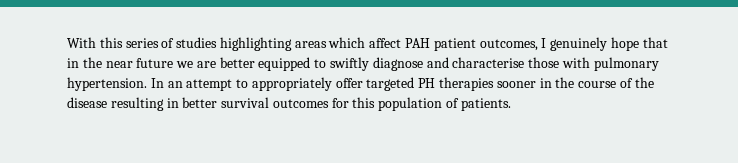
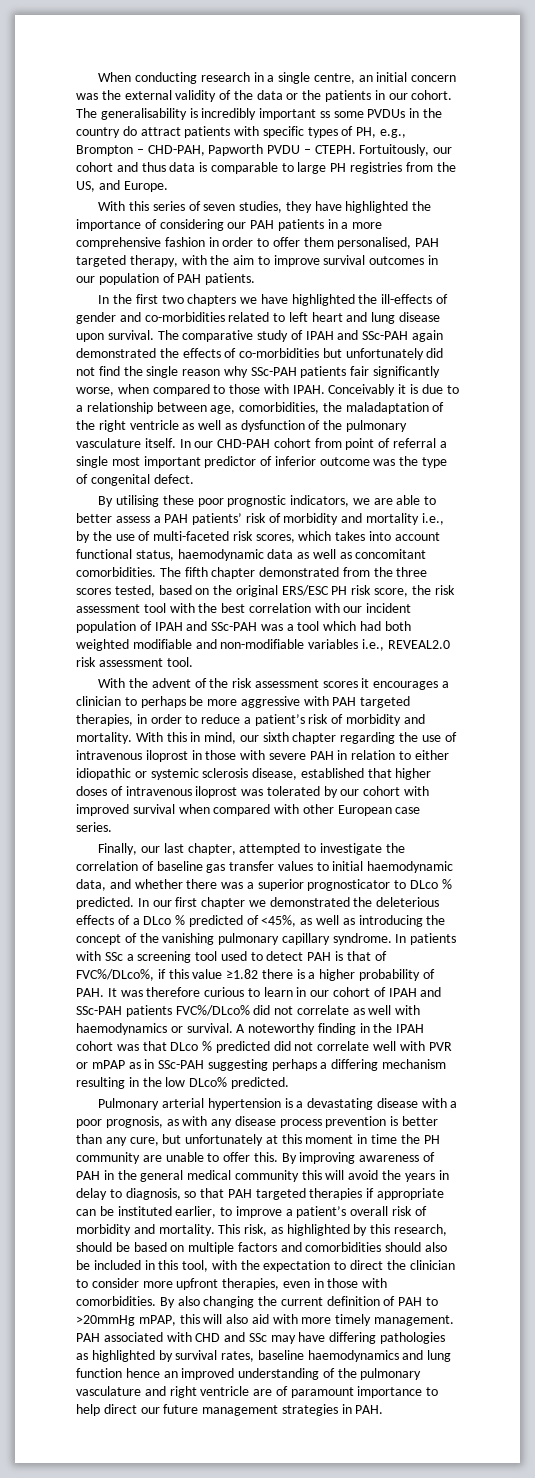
- With this series of studies highlighting areas which affect PAH patient outcomes, I genuinely hope that in the near future we are better equipped to swiftly diagnose and characterise those with pulmonary hypertension. In an attempt to appropriately offer targeted PH therapies sooner in the course of the disease resulting in better survival outcomes for this population of patients.
+ When conducting research in a single centre, an initial concern was the external validity of the data or the patients in our cohort. The generalisability is incredibly important ss some PVDUs in the country do attract patients with specific types of PH, e.g., Brompton – CHD-PAH, Papworth PVDU – CTEPH. Fortuitously, our cohort and thus data is comparable to large PH registries from the US, and Europe.
+ With this series of seven studies, they have highlighted the importance of considering our PAH patients in a more comprehensive fashion in order to offer them personalised, PAH targeted therapy, with the aim to improve survival outcomes in our population of PAH patients.
+ In the first two chapters we have highlighted the ill-effects of gender and co-morbidities related to left heart and lung disease upon survival. The comparative study of IPAH and SSc-PAH again demonstrated the effects of co-morbidities but unfortunately did not find the single reason why SSc-PAH patients fair significantly worse, when compared to those with IPAH. Conceivably it is due to a relationship between age, comorbidities, the maladaptation of the right ventricle as well as dysfunction of the pulmonary vasculature itself. In our CHD-PAH cohort from point of referral a single most important predictor of inferior outcome was the type of congenital defect.
+ By utilising these poor prognostic indicators, we are able to better assess a PAH patients’ risk of morbidity and mortality i.e., by the use of multi-faceted risk scores, which takes into account functional status, haemodynamic data as well as concomitant comorbidities. The fifth chapter demonstrated from the three scores tested, based on the original ERS/ESC PH risk score, the risk assessment tool with the best correlation with our incident population of IPAH and SSc-PAH was a tool which had both weighted modifiable and non-modifiable variables i.e., REVEAL2.0 risk assessment tool.
+ With the advent of the risk assessment scores it encourages a clinician to perhaps be more aggressive with PAH targeted therapies, in order to reduce a patient’s risk of morbidity and mortality. With this in mind, our sixth chapter regarding the use of intravenous iloprost in those with severe PAH in relation to either idiopathic or systemic sclerosis disease, established that higher doses of intravenous iloprost was tolerated by our cohort with improved survival when compared with other European case series.
+ Finally, our last chapter, attempted to investigate the correlation of baseline gas transfer values to initial haemodynamic data, and whether there was a superior prognosticator to DLco % predicted. In our first chapter we demonstrated the deleterious effects of a DLco % predicted of <45%, as well as introducing the concept of the vanishing pulmonary capillary syndrome. In patients with SSc a screening tool used to detect PAH is that of FVC%/DLco%, if this value ≥1.82 there is a higher probability of PAH. It was therefore curious to learn in our cohort of IPAH and SSc-PAH patients FVC%/DLco% did not correlate as well with haemodynamics or survival. A noteworthy finding in the IPAH cohort was that DLco % predicted did not correlate well with PVR or mPAP as in SSc-PAH suggesting perhaps a differing mechanism resulting in the low DLco% predicted.
+ Pulmonary arterial hypertension is a devastating disease with a poor prognosis, as with any disease process prevention is better than any cure, but unfortunately at this moment in time the PH community are unable to offer this. By improving awareness of PAH in the general medical community this will avoid the years in delay to diagnosis, so that PAH targeted therapies if appropriate can be instituted earlier, to improve a patient’s overall risk of morbidity and mortality. This risk, as highlighted by this research, should be based on multiple factors and comorbidities should also be included in this tool, with the expectation to direct the clinician to consider more upfront therapies, even in those with comorbidities. By also changing the current definition of PAH to >20mmHg mPAP, this will also aid with more timely management. PAH associated with CHD and SSc may have differing pathologies as highlighted by survival rates, baseline haemodynamics and lung function hence an improved understanding of the pulmonary vasculature and right ventricle are of paramount importance to help direct our future management strategies in PAH.

